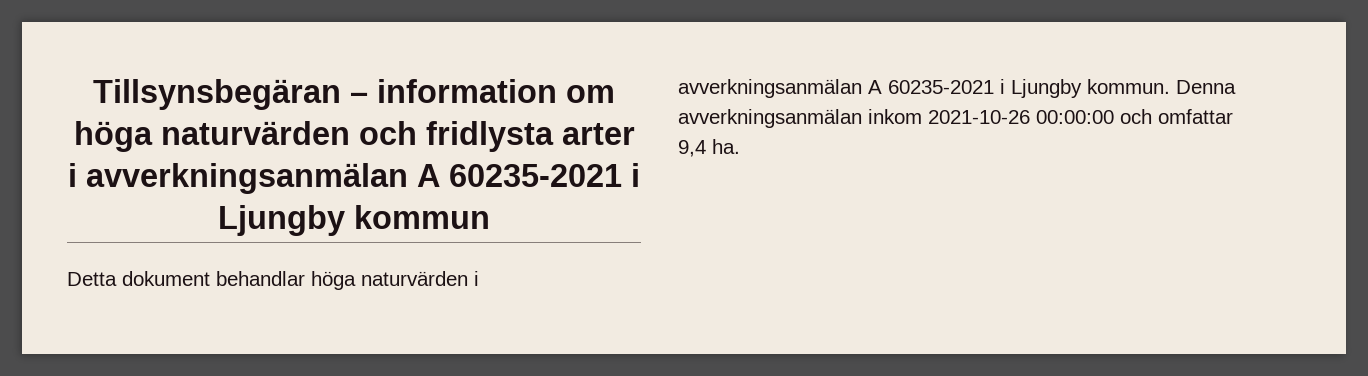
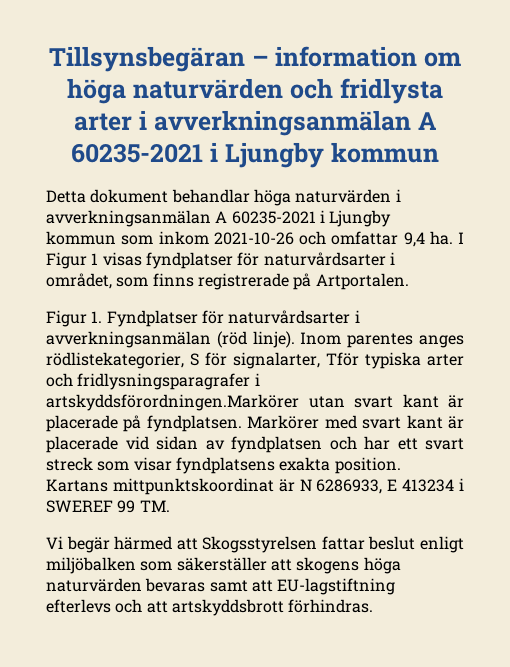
- Detta dokument behandlar höga naturvärden i avverkningsanmälan A 60235-2021 i Ljungby kommun. Denna avverkningsanmälan inkom 2021-10-26 00:00:00 och omfattar 9,4 ha.
+ Detta dokument behandlar höga naturvärden i avverkningsanmälan A 60235-2021 i Ljungby kommun som inkom 2021-10-26 och omfattar 9,4 ha.
+ I Figur 1 visas fyndplatser för naturvårdsarter i området, som finns registrerade på Artportalen.
+ Figur 1. Fyndplatser för naturvårdsarter i avverkningsanmälan (röd linje). Inom parentes anges rödlistekategorier, S för signalarter, Tför typiska arter och fridlysningsparagrafer i artskyddsförordningen.Markörer utan svart kant är placerade på fyndplatsen. Markörer med svart kant är placerade vid sidan av fyndplatsen och har ett svart streck som visar fyndplatsens exakta position. Kartans mittpunktskoordinat är N 6286933, E 413234 i SWEREF 99 TM.
+ Vi begär härmed att Skogsstyrelsen fattar beslut enligt miljöbalken som säkerställer att skogens höga naturvärden bevaras samt att EU-lagstiftning efterlevs och att artskyddsbrott förhindras.

